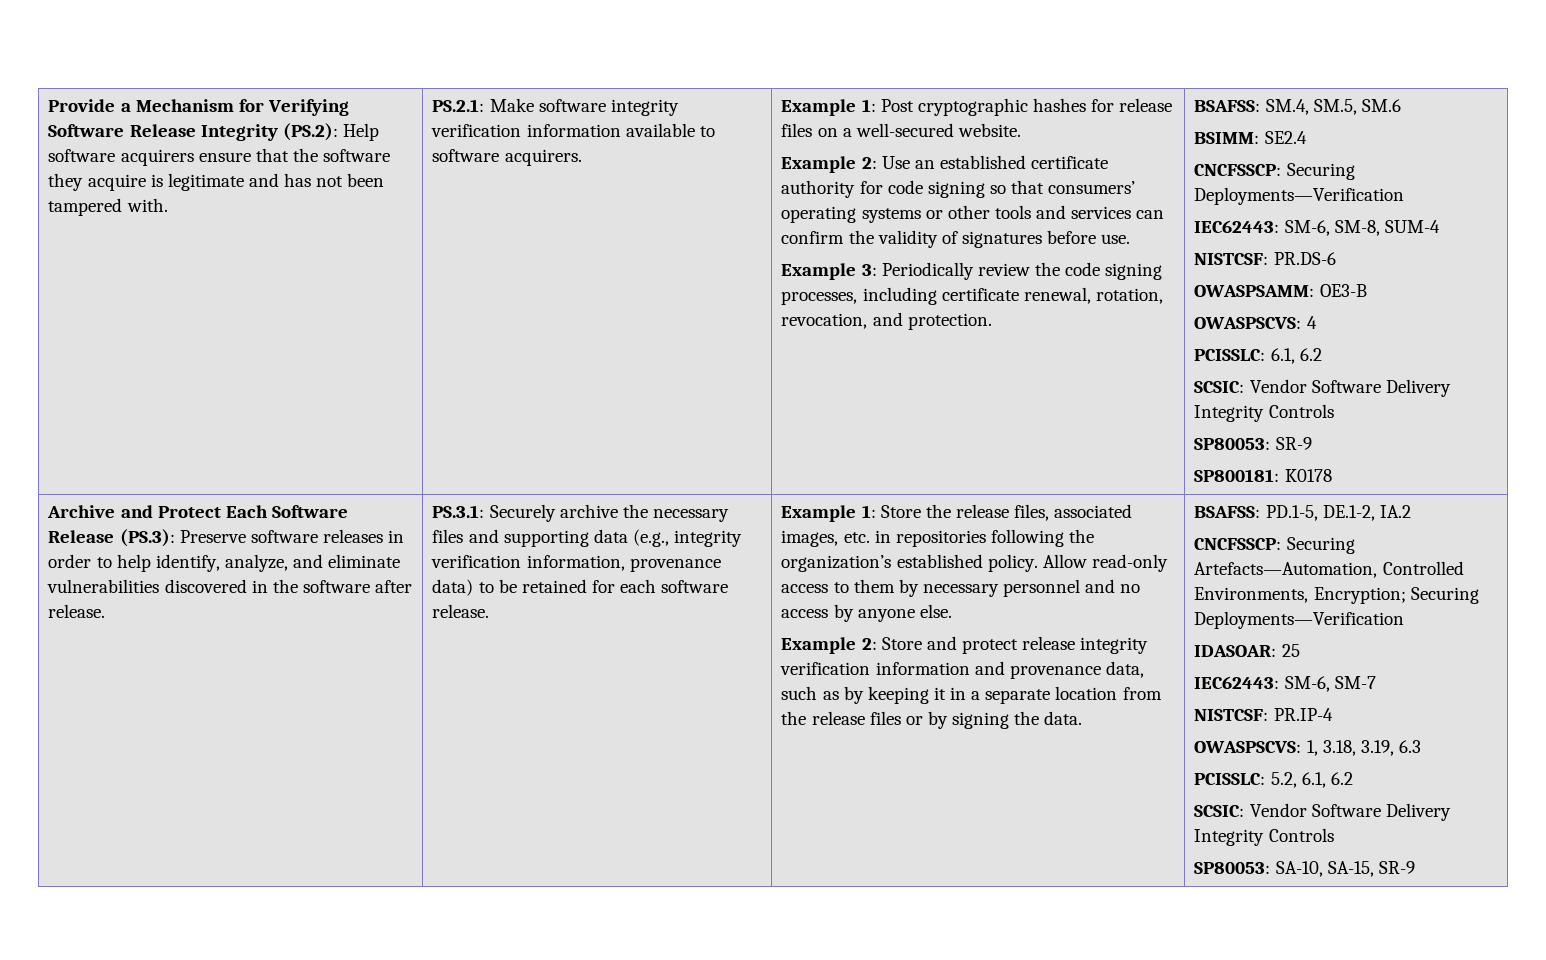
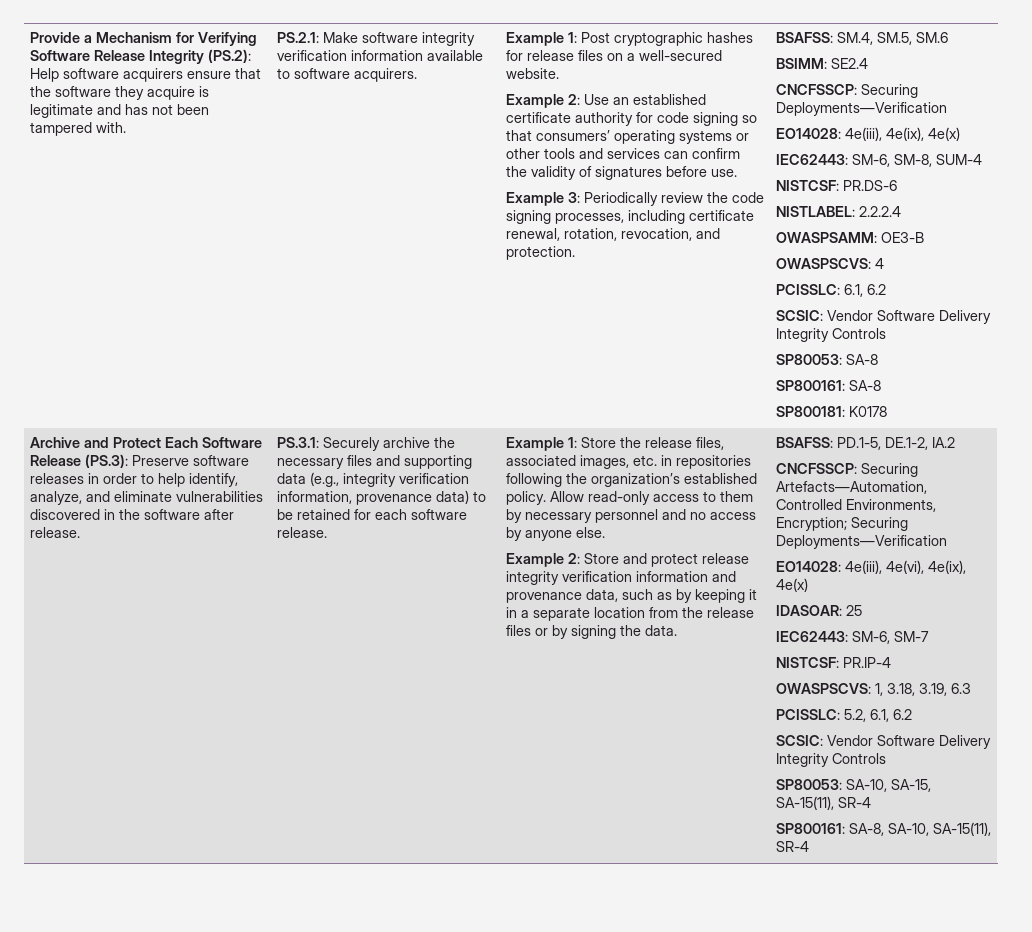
+ EO14028: 4e(iii), 4e(ix), 4e(x)
+ NISTLABEL: 2.2.2.4
- SP80053: SR-9
+ SP80053: SA-8
+ SP800161: SA-8
+ EO14028: 4e(iii), 4e(vi), 4e(ix), 4e(x)
- SP80053: SA-10, SA-15, SR-9
+ SP80053: SA-10, SA-15, SA-15(11), SR-4
+ SP800161: SA-8, SA-10, SA-15(11), SR-4

